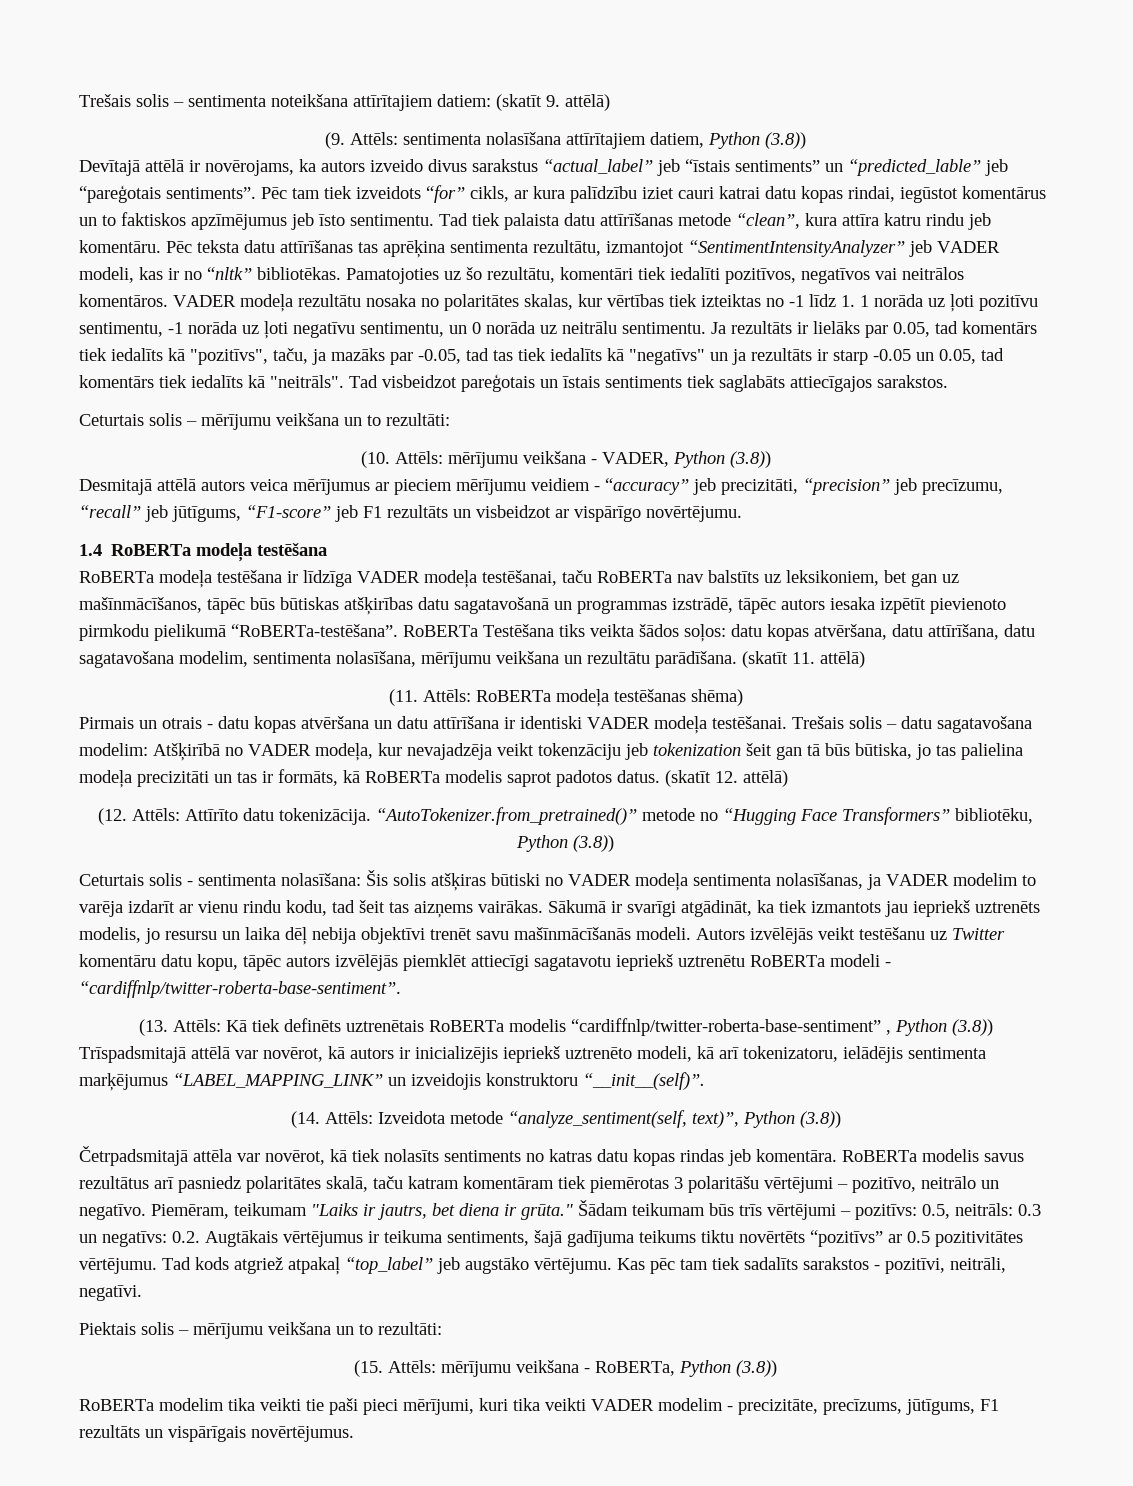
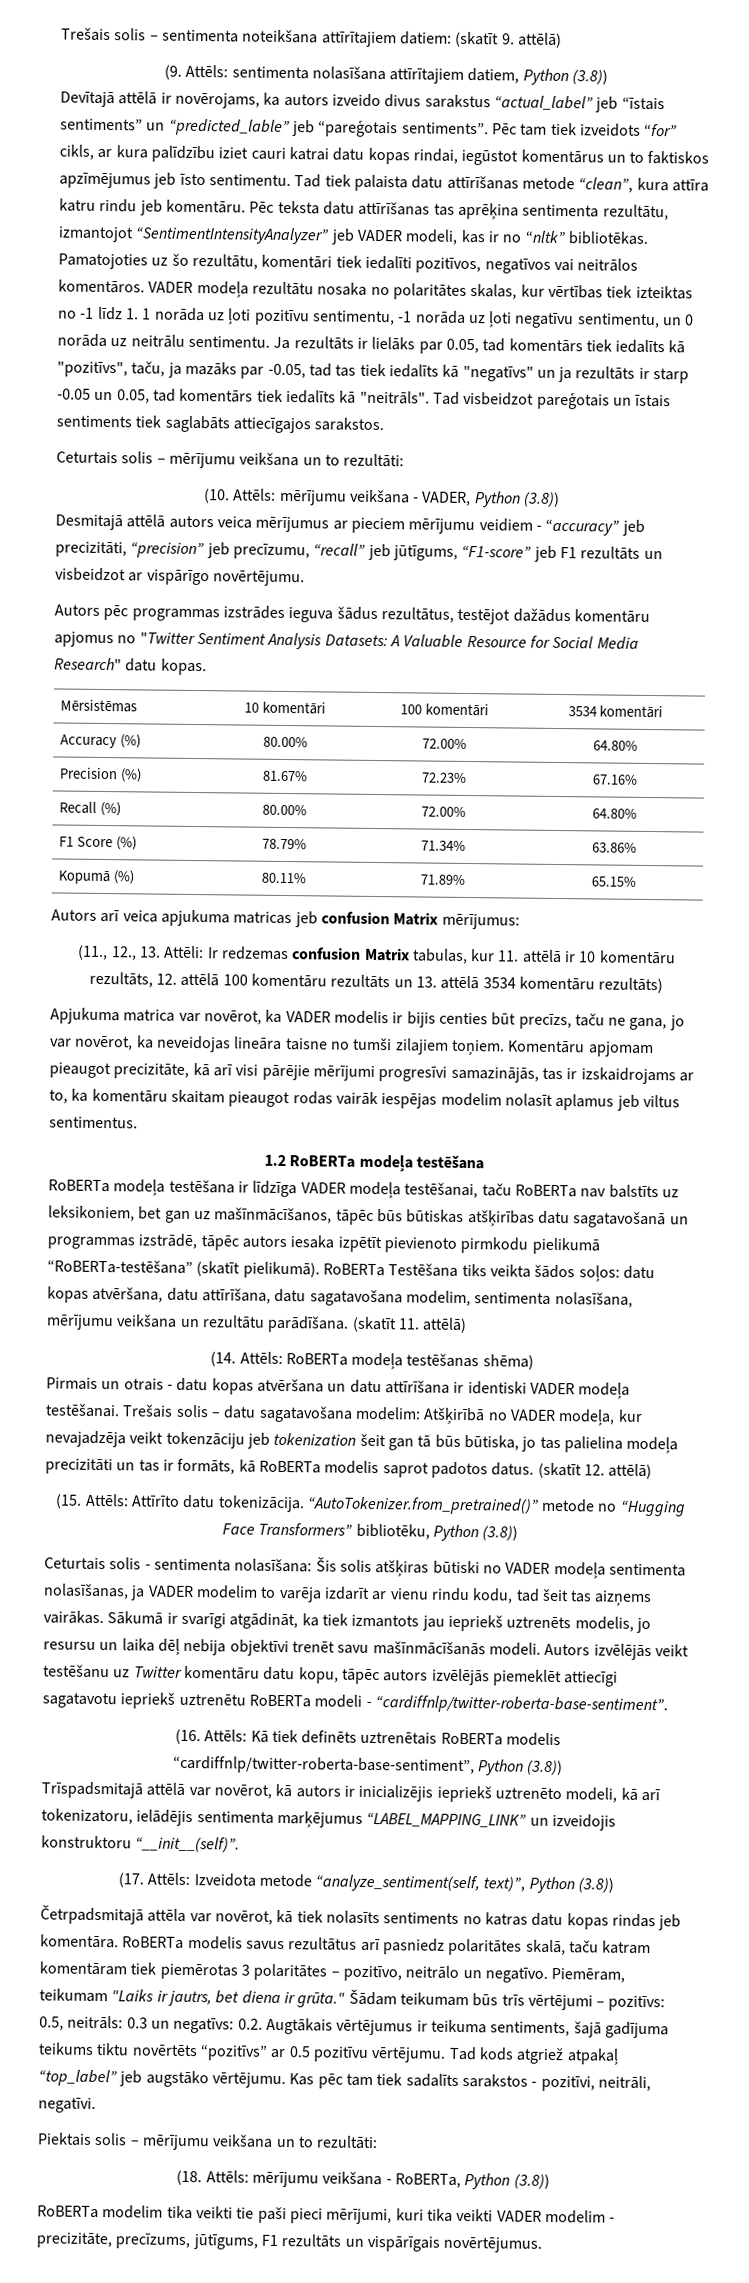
- 1.4 RoBERTa modeļa testēšana
+ Autors pēc programmas izstrādes ieguva šādus rezultātus, testējot dažādus komentāru apjomus no "Twitter Sentiment Analysis Datasets: A Valuable Resource for Social Media Research" datu kopas.
+ Mērsistēmas | 10 komentāri | 100 komentāri | 3534 komentāri
+ Accuracy (%) | 80.00% | 72.00% | 64.80%
+ Precision (%) | 81.67% | 72.23% | 67.16%
+ Recall (%) | 80.00% | 72.00% | 64.80%
+ F1 Score (%) | 78.79% | 71.34% | 63.86%
+ Kopumā (%) | 80.11% | 71.89% | 65.15%
+ Autors arī veica apjukuma matricas jeb confusion Matrix mērījumus:
+ (11., 12., 13. Attēli: Ir redzemas confusion Matrix tabulas, kur 11. attēlā ir 10 komentāru rezultāts, 12. attēlā 100 komentāru rezultāts un 13. attēlā 3534 komentāru rezultāts)
+ Apjukuma matrica var novērot, ka VADER modelis ir bijis centies būt precīzs, taču ne gana, jo var novērot, ka neveidojas lineāra taisne no tumši zilajiem toņiem. Komentāru apjomam pieaugot precizitāte, kā arī visi pārējie mērījumi progresīvi samazinājās, tas ir izskaidrojams ar to, ka komentāru skaitam pieaugot rodas vairāk iespējas modelim nolasīt aplamus jeb viltus sentimentus.
+ 1.2 RoBERTa modeļa testēšana
- RoBERTa modeļa testēšana ir līdzīga VADER modeļa testēšanai, taču RoBERTa nav balstīts uz leksikoniem, bet gan uz mašīnmācīšanos, tāpēc būs būtiskas atšķirības datu sagatavošanā un programmas izstrādē, tāpēc autors iesaka izpētīt pievienoto pirmkodu pielikumā “RoBERTa-testēšana”.
+ RoBERTa modeļa testēšana ir līdzīga VADER modeļa testēšanai, taču RoBERTa nav balstīts uz leksikoniem, bet gan uz mašīnmācīšanos, tāpēc būs būtiskas atšķirības datu sagatavošanā un programmas izstrādē, tāpēc autors iesaka izpētīt pievienoto pirmkodu pielikumā “RoBERTa-testēšana” (skatīt pielikumā).
- (11. Attēls: RoBERTa modeļa testēšanas shēma)
+ (14. Attēls: RoBERTa modeļa testēšanas shēma)
- (12. Attēls: Attīrīto datu tokenizācija.
+ (15. Attēls: Attīrīto datu tokenizācija.
- Autors izvēlējās veikt testēšanu uz Twitter komentāru datu kopu, tāpēc autors izvēlējās piemklēt attiecīgi sagatavotu iepriekš uztrenētu RoBERTa modeli - “cardiffnlp/twitter-roberta-base-sentiment”.
+ Autors izvēlējās veikt testēšanu uz Twitter komentāru datu kopu, tāpēc autors izvēlējās piemeklēt attiecīgi sagatavotu iepriekš uztrenētu RoBERTa modeli - “cardiffnlp/twitter-roberta-base-sentiment”.
- (13. Attēls: Kā tiek definēts uztrenētais RoBERTa modelis “cardiffnlp/twitter-roberta-base-sentiment” , Python (3.8))
+ (16. Attēls: Kā tiek definēts uztrenētais RoBERTa modelis “cardiffnlp/twitter-roberta-base-sentiment”, Python (3.8))
- (14. Attēls: Izveidota metode “analyze_sentiment(self, text)”, Python (3.8))
+ (17. Attēls: Izveidota metode “analyze_sentiment(self, text)”, Python (3.8))
- RoBERTa modelis savus rezultātus arī pasniedz polaritātes skalā, taču katram komentāram tiek piemērotas 3 polaritāšu vērtējumi – pozitīvo, neitrālo un negatīvo.
+ RoBERTa modelis savus rezultātus arī pasniedz polaritātes skalā, taču katram komentāram tiek piemērotas 3 polaritātes – pozitīvo, neitrālo un negatīvo.
- Šādam teikumam būs trīs vērtējumi – pozitīvs: 0.5, neitrāls: 0.3 un negatīvs: 0.2. Augtākais vērtējumus ir teikuma sentiments, šajā gadījuma teikums tiktu novērtēts “pozitīvs” ar 0.5 pozitivitātes vērtējumu.
+ Šādam teikumam būs trīs vērtējumi – pozitīvs: 0.5, neitrāls: 0.3 un negatīvs: 0.2. Augtākais vērtējumus ir teikuma sentiments, šajā gadījuma teikums tiktu novērtēts “pozitīvs” ar 0.5 pozitīvu vērtējumu.
- (15. Attēls: mērījumu veikšana - RoBERTa, Python (3.8))
+ (18. Attēls: mērījumu veikšana - RoBERTa, Python (3.8))

